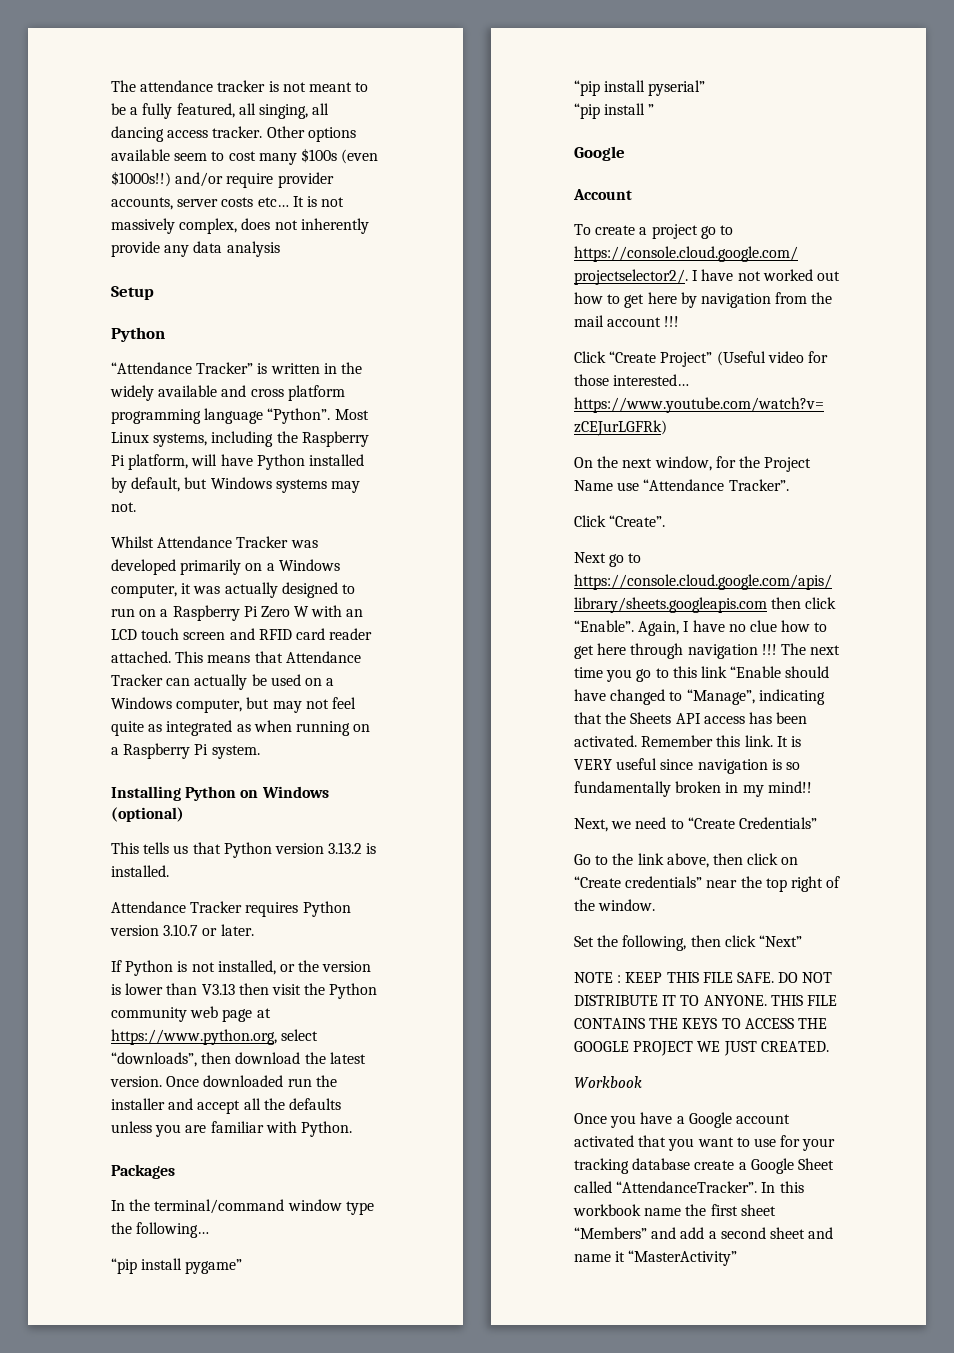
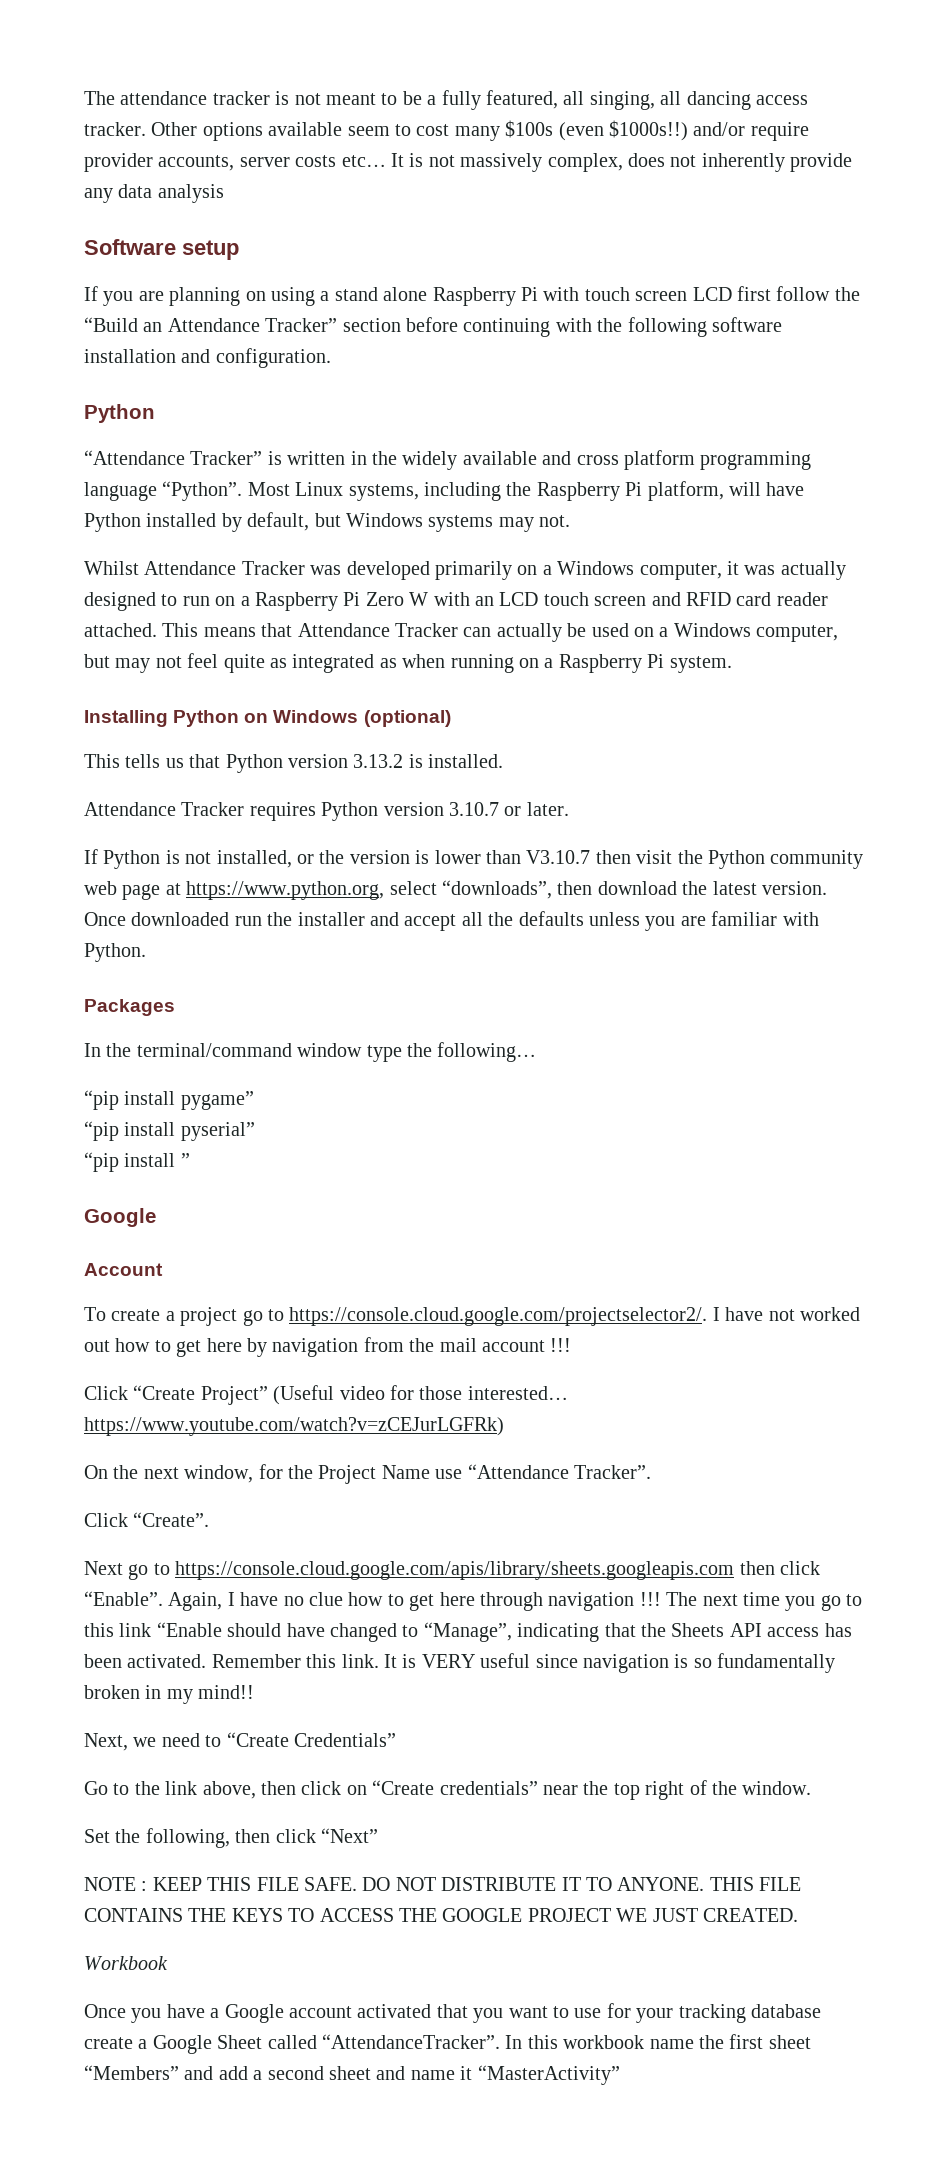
- Setup
+ Software setup
+ If you are planning on using a stand alone Raspberry Pi with touch screen LCD first follow the “Build an Attendance Tracker” section before continuing with the following software installation and configuration.
- If Python is not installed, or the version is lower than V3.13 then visit the Python community web page at https://www.python.org, select “downloads”, then download the latest version.
+ If Python is not installed, or the version is lower than V3.10.7 then visit the Python community web page at https://www.python.org, select “downloads”, then download the latest version.

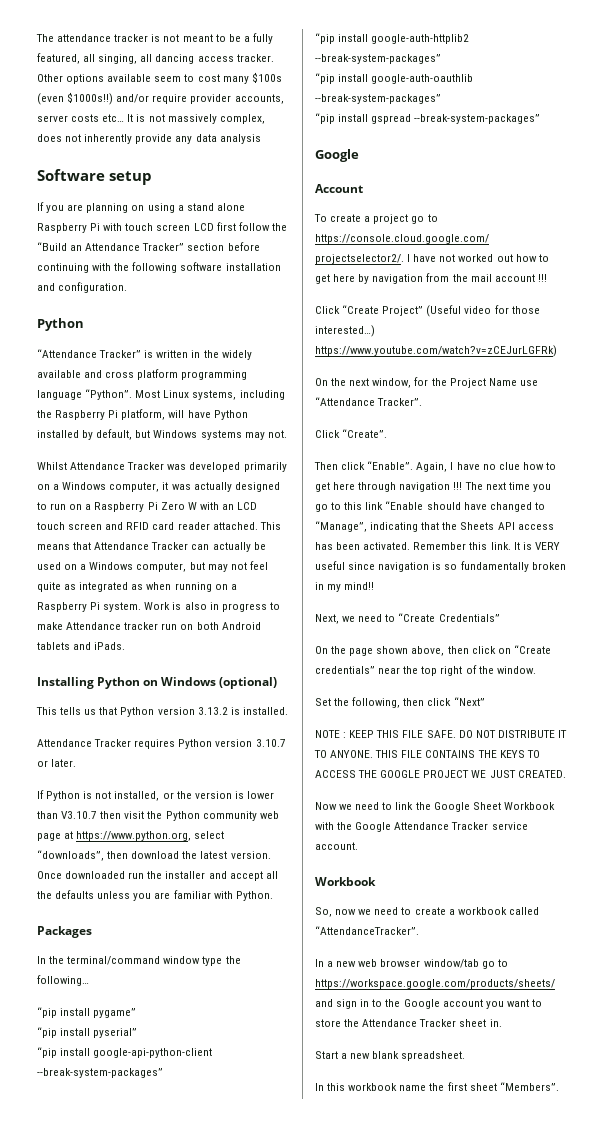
+ Work is also in progress to make Attendance tracker run on both Android tablets and iPads.
- “pip install ”
+ “pip install google-api-python-client --break-system-packages”
+ “pip install google-auth-httplib2 --break-system-packages”
+ “pip install google-auth-oauthlib --break-system-packages”
+ “pip install gspread --break-system-packages”
- Click “Create Project” (Useful video for those interested… https://www.youtube.com/watch?v=zCEJurLGFRk)
+ Click “Create Project” (Useful video for those interested…) https://www.youtube.com/watch?v=zCEJurLGFRk)
- Next go to https://console.cloud.google.com/apis/library/sheets.googleapis.com then click “Enable”.
+ Then click “Enable”.
- Go to the link above, then click on “Create credentials” near the top right of the window.
+ On the page shown above, then click on “Create credentials” near the top right of the window.
+ Now we need to link the Google Sheet Workbook with the Google Attendance Tracker service account.
  Workbook
- Once you have a Google account activated that you want to use for your tracking database create a Google Sheet called “AttendanceTracker”. In this workbook name the first sheet “Members” and add a second sheet and name it “MasterActivity”
+ So, now we need to create a workbook called “AttendanceTracker”.
+ In a new web browser window/tab go to https://workspace.google.com/products/sheets/ and sign in to the Google account you want to store the Attendance Tracker sheet in.
+ Start a new blank spreadsheet.
+ In this workbook name the first sheet “Members”.

